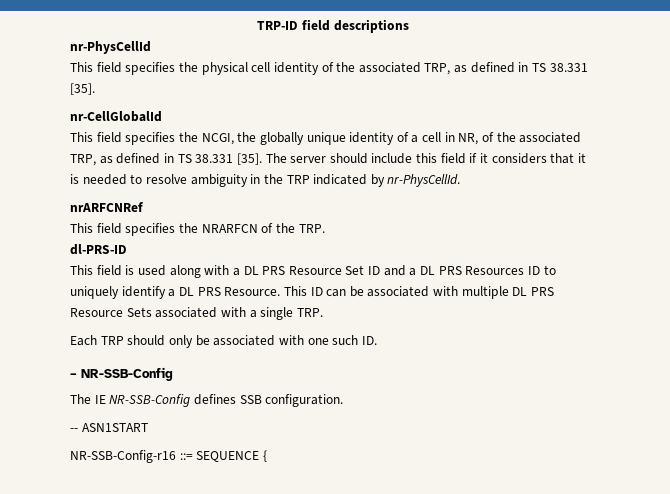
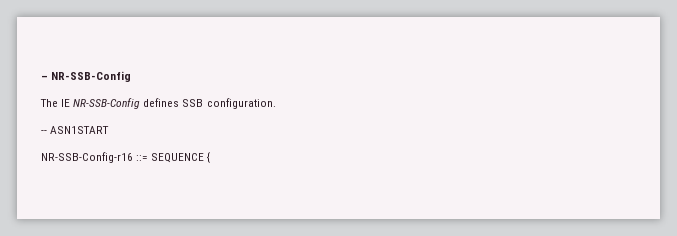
- TRP-ID field descriptions
- nr-PhysCellId
- This field specifies the physical cell identity of the associated TRP, as defined in TS 38.331 [35].
- nr-CellGlobalId
- This field specifies the NCGI, the globally unique identity of a cell in NR, of the associated TRP, as defined in TS 38.331 [35]. The server should include this field if it considers that it is needed to resolve ambiguity in the TRP indicated by nr-PhysCellId.
- nrARFCNRef
- This field specifies the NRARFCN of the TRP.
- dl-PRS-ID
- This field is used along with a DL PRS Resource Set ID and a DL PRS Resources ID to uniquely identify a DL PRS Resource. This ID can be associated with multiple DL PRS Resource Sets associated with a single TRP.
- Each TRP should only be associated with one such ID.

